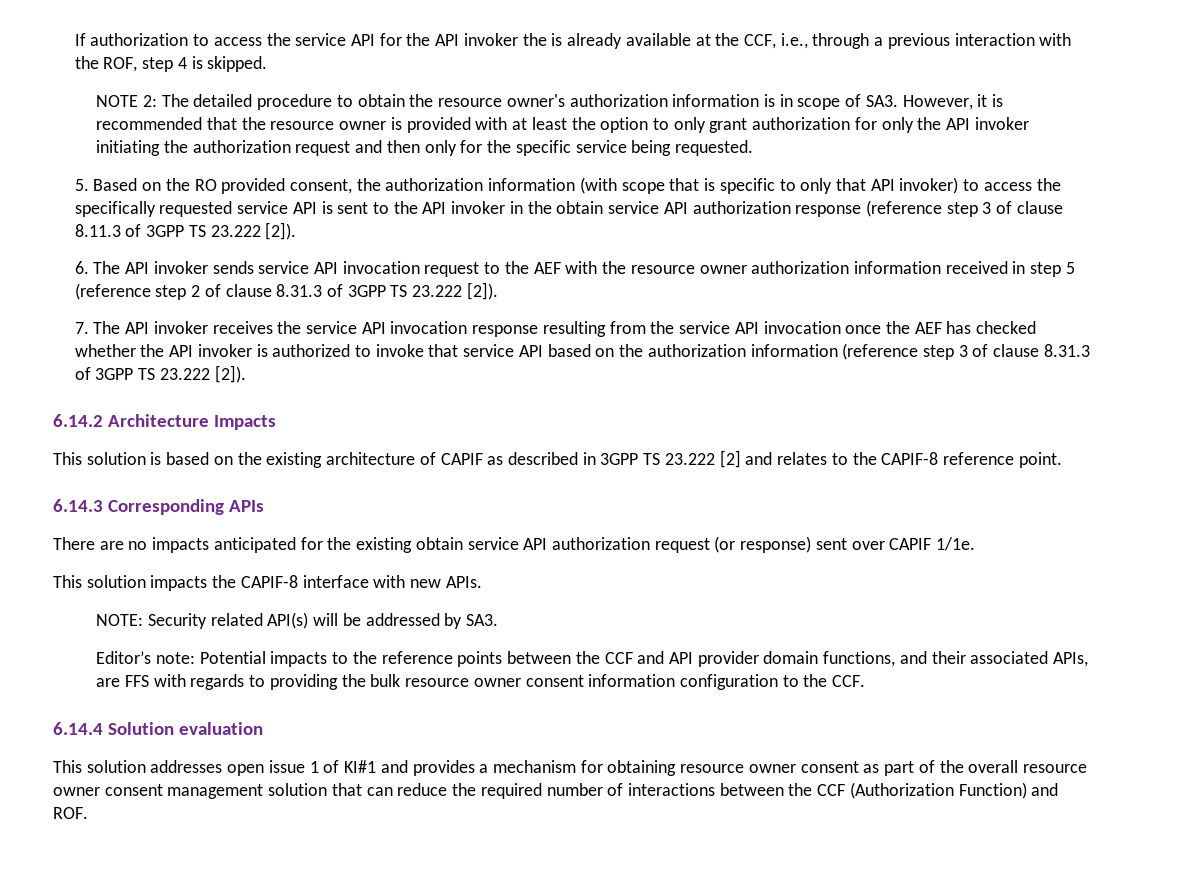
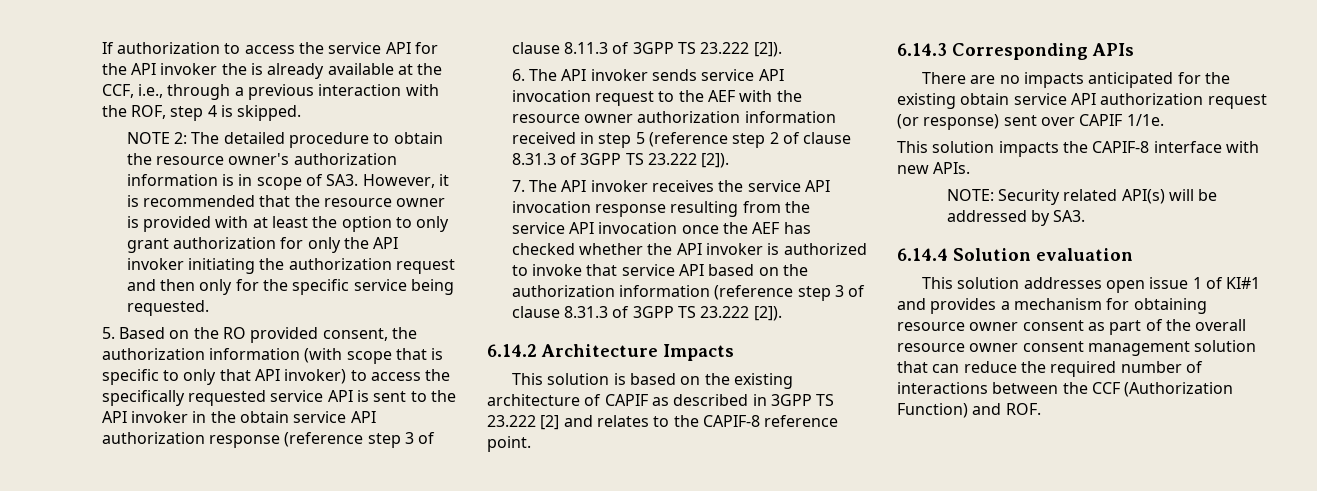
- Editor’s note: Potential impacts to the reference points between the CCF and API provider domain functions, and their associated APIs, are FFS with regards to providing the bulk resource owner consent information configuration to the CCF.

